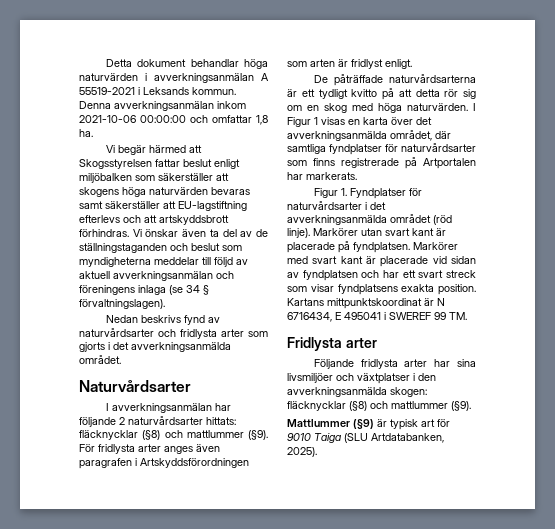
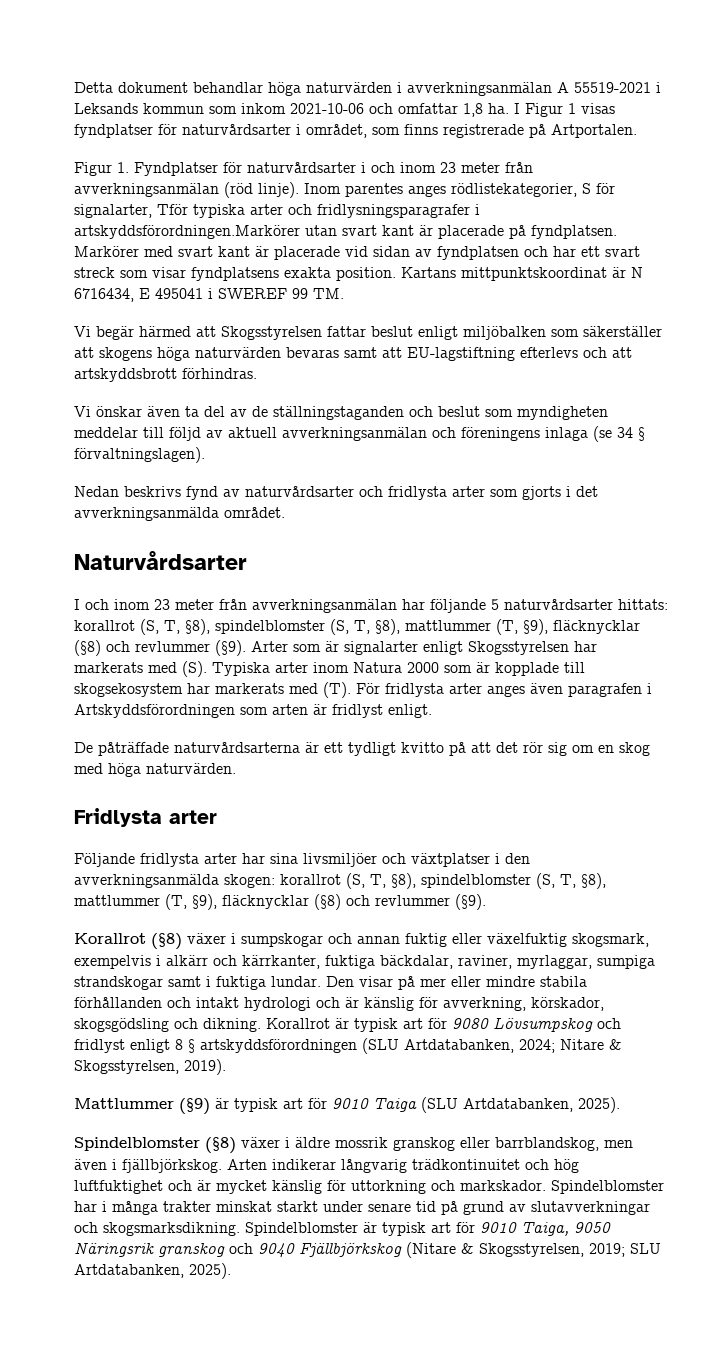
- Detta dokument behandlar höga naturvärden i avverkningsanmälan A 55519-2021 i Leksands kommun. Denna avverkningsanmälan inkom 2021-10-06 00:00:00 och omfattar 1,8 ha.
- Vi begär härmed att Skogsstyrelsen fattar beslut enligt miljöbalken som säkerställer att skogens höga naturvärden bevaras samt säkerställer att EU-lagstiftning efterlevs och att artskyddsbrott förhindras. Vi önskar även ta del av de ställningstaganden och beslut som myndigheterna meddelar till följd av aktuell avverkningsanmälan och föreningens inlaga (se 34 § förvaltningslagen).
- Nedan beskrivs fynd av naturvårdsarter och fridlysta arter som gjorts i det avverkningsanmälda området.
- Naturvårdsarter
- I avverkningsanmälan har följande 2 naturvårdsarter hittats: fläcknycklar (§8) och mattlummer (§9). För fridlysta arter anges även paragrafen i Artskyddsförordningen som arten är fridlyst enligt.
- De påträffade naturvårdsarterna är ett tydligt kvitto på att detta rör sig om en skog med höga naturvärden. I Figur 1 visas en karta över det avverkningsanmälda området, där samtliga fyndplatser för naturvårdsarter som finns registrerade på Artportalen har markerats.
+ Detta dokument behandlar höga naturvärden i avverkningsanmälan A 55519-2021 i Leksands kommun som inkom 2021-10-06 och omfattar 1,8 ha. I Figur 1 visas fyndplatser för naturvårdsarter i området, som finns registrerade på Artportalen.
- Figur 1. Fyndplatser för naturvårdsarter i det avverkningsanmälda området (röd linje). Markörer utan svart kant är placerade på fyndplatsen.
+ Figur 1. Fyndplatser för naturvårdsarter i och inom 23 meter från avverkningsanmälan (röd linje). Inom parentes anges rödlistekategorier, S för signalarter, Tför typiska arter och fridlysningsparagrafer i artskyddsförordningen.Markörer utan svart kant är placerade på fyndplatsen.
+ Vi begär härmed att Skogsstyrelsen fattar beslut enligt miljöbalken som säkerställer att skogens höga naturvärden bevaras samt att EU-lagstiftning efterlevs och att artskyddsbrott förhindras.
+ Vi önskar även ta del av de ställningstaganden och beslut som myndigheten meddelar till följd av aktuell avverkningsanmälan och föreningens inlaga (se 34 § förvaltningslagen).
+ Nedan beskrivs fynd av naturvårdsarter och fridlysta arter som gjorts i det avverkningsanmälda området.
+ Naturvårdsarter
+ I och inom 23 meter från avverkningsanmälan har följande 5 naturvårdsarter hittats: korallrot (S, T, §8), spindelblomster (S, T, §8), mattlummer (T, §9), fläcknycklar (§8) och revlummer (§9). Arter som är signalarter enligt Skogsstyrelsen har markerats med (S). Typiska arter inom Natura 2000 som är kopplade till skogsekosystem har markerats med (T). För fridlysta arter anges även paragrafen i Artskyddsförordningen som arten är fridlyst enligt.
+ De påträffade naturvårdsarterna är ett tydligt kvitto på att det rör sig om en skog med höga naturvärden.
- Följande fridlysta arter har sina livsmiljöer och växtplatser i den avverkningsanmälda skogen: fläcknycklar (§8) och mattlummer (§9).
+ Följande fridlysta arter har sina livsmiljöer och växtplatser i den avverkningsanmälda skogen: korallrot (S, T, §8), spindelblomster (S, T, §8), mattlummer (T, §9), fläcknycklar (§8) och revlummer (§9).
+ Korallrot (§8) växer i sumpskogar och annan fuktig eller växelfuktig skogsmark, exempelvis i alkärr och kärrkanter, fuktiga bäckdalar, raviner, myrlaggar, sumpiga strandskogar samt i fuktiga lundar. Den visar på mer eller mindre stabila förhållanden och intakt hydrologi och är känslig för avverkning, körskador, skogsgödsling och dikning. Korallrot är typisk art för 9080 Lövsumpskog och fridlyst enligt 8 § artskyddsförordningen (SLU Artdatabanken, 2024; Nitare & Skogsstyrelsen, 2019).
+ Spindelblomster (§8) växer i äldre mossrik granskog eller barrblandskog, men även i fjällbjörkskog. Arten indikerar långvarig trädkontinuitet och hög luftfuktighet och är mycket känslig för uttorkning och markskador. Spindelblomster har i många trakter minskat starkt under senare tid på grund av slutavverkningar och skogsmarksdikning. Spindelblomster är typisk art för 9010 Taiga, 9050 Näringsrik granskog och 9040 Fjällbjörkskog (Nitare & Skogsstyrelsen, 2019; SLU Artdatabanken, 2025).

